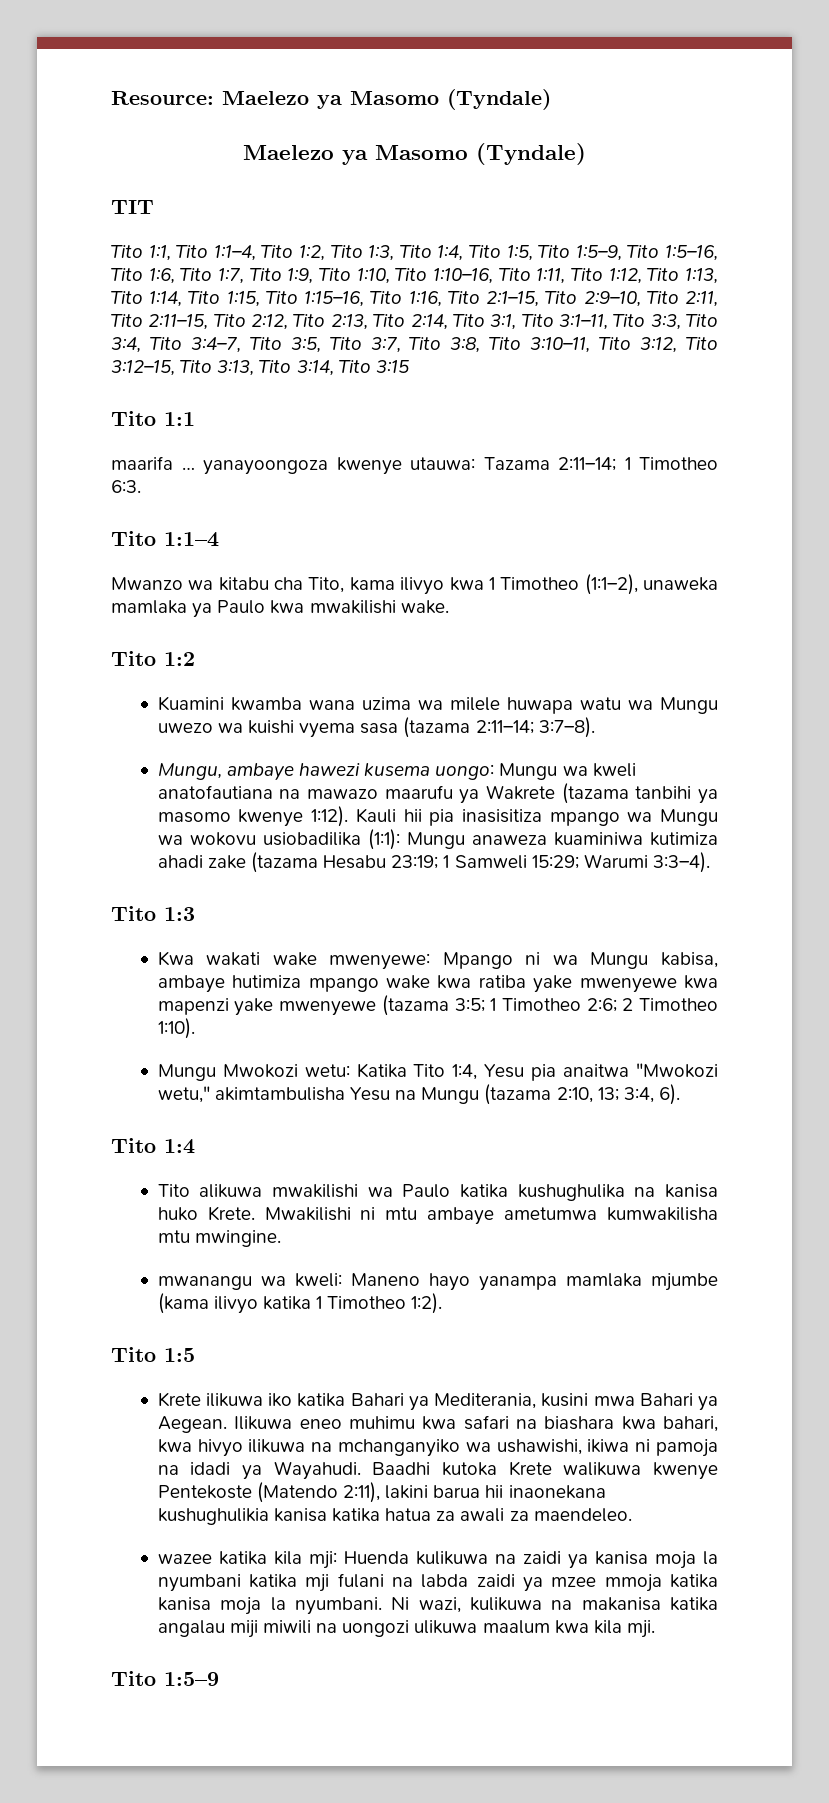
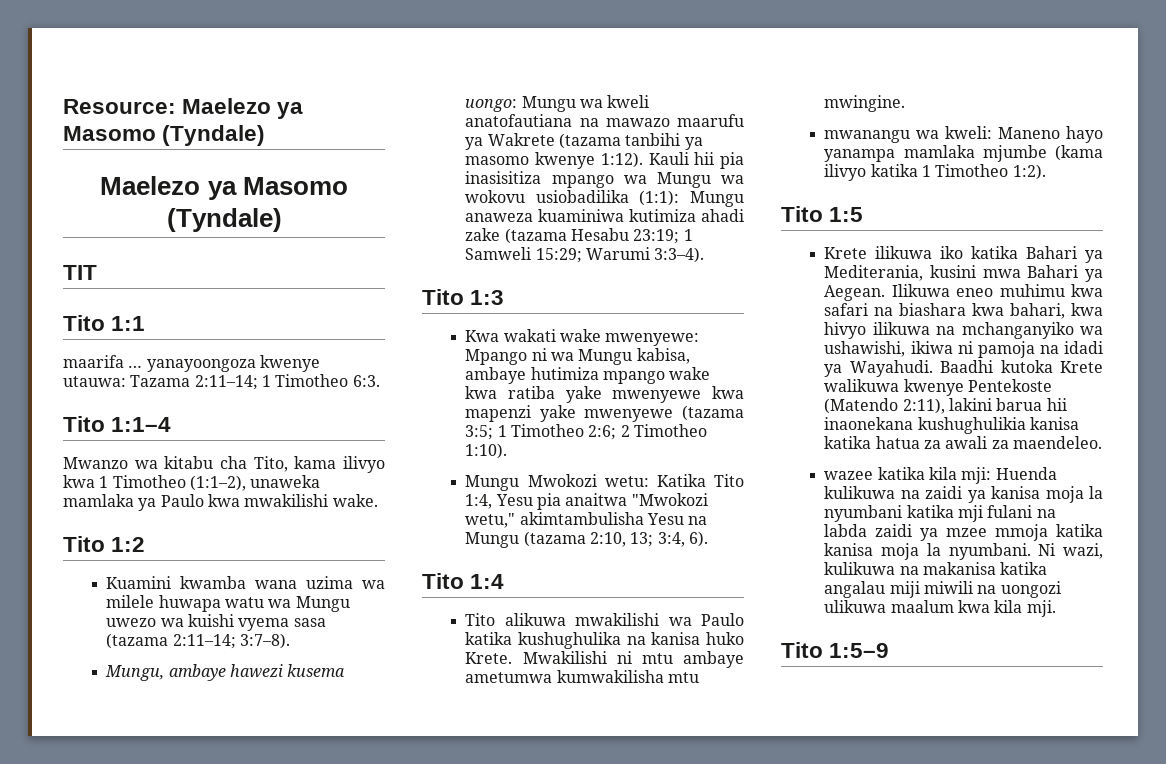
- Tito 1:1, Tito 1:1–4, Tito 1:2, Tito 1:3, Tito 1:4, Tito 1:5, Tito 1:5–9, Tito 1:5–16, Tito 1:6, Tito 1:7, Tito 1:9, Tito 1:10, Tito 1:10–16, Tito 1:11, Tito 1:12, Tito 1:13, Tito 1:14, Tito 1:15, Tito 1:15–16, Tito 1:16, Tito 2:1–15, Tito 2:9–10, Tito 2:11, Tito 2:11–15, Tito 2:12, Tito 2:13, Tito 2:14, Tito 3:1, Tito 3:1–11, Tito 3:3, Tito 3:4, Tito 3:4–7, Tito 3:5, Tito 3:7, Tito 3:8, Tito 3:10–11, Tito 3:12, Tito 3:12–15, Tito 3:13, Tito 3:14, Tito 3:15

